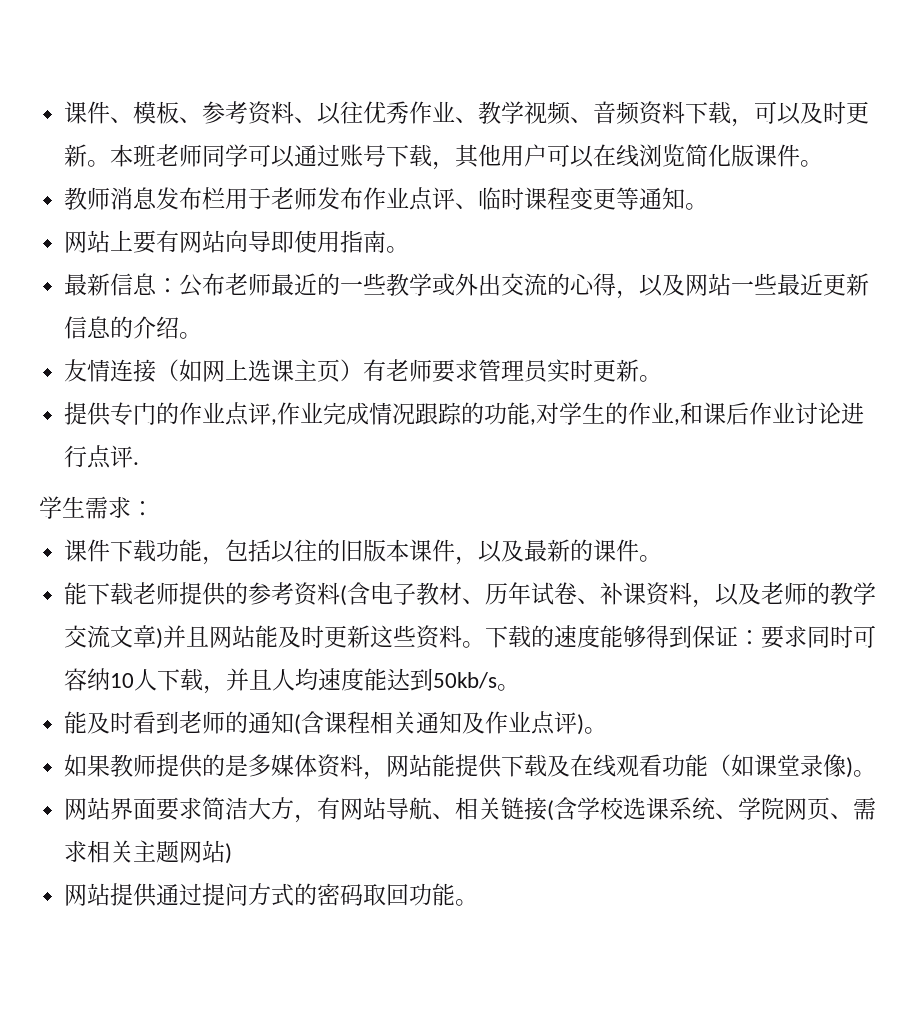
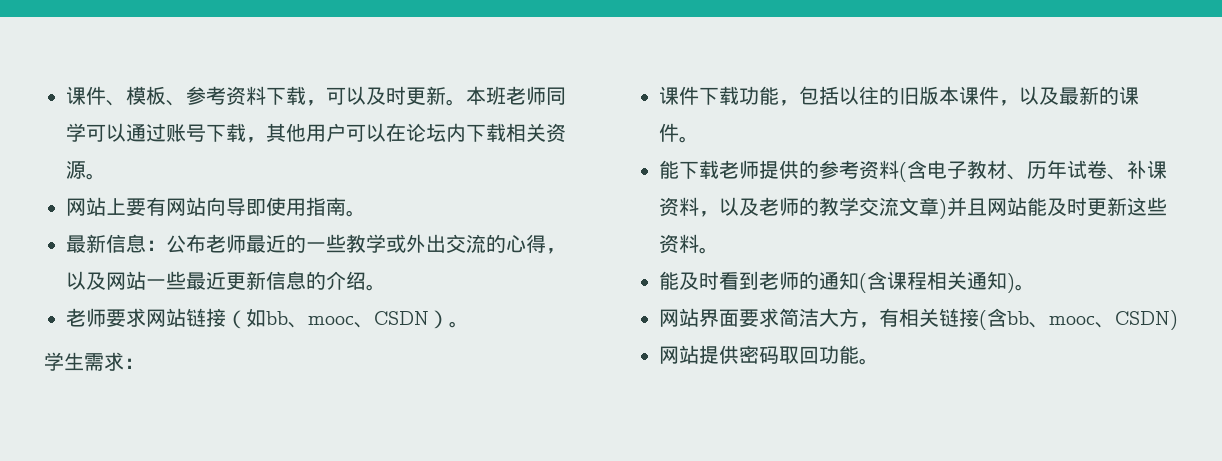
- 课件、模板、参考资料、以往优秀作业、教学视频、音频资料下载，可以及时更新。
+ 课件、模板、参考资料下载，可以及时更新。
- 本班老师同学可以通过账号下载，其他用户可以在线浏览简化版课件。
- 教师消息发布栏用于老师发布作业点评、临时课程变更等通知。
+ 本班老师同学可以通过账号下载，其他用户可以在论坛内下载相关资源。
- 友情连接（如网上选课主页）有老师要求管理员实时更新。
- 提供专门的作业点评,作业完成情况跟踪的功能,对学生的作业,和课后作业讨论进行点评.
+ 老师要求网站链接（如bb、mooc、CSDN）。
- 下载的速度能够得到保证：要求同时可容纳10人下载，并且人均速度能达到50kb/s。
- 能及时看到老师的通知(含课程相关通知及作业点评)。
- 如果教师提供的是多媒体资料，网站能提供下载及在线观看功能（如课堂录像)。
+ 能及时看到老师的通知(含课程相关通知)。
- 网站界面要求简洁大方，有网站导航、相关链接(含学校选课系统、学院网页、需求相关主题网站)
+ 网站界面要求简洁大方，有相关链接(含bb、mooc、CSDN)
- 网站提供通过提问方式的密码取回功能。
+ 网站提供密码取回功能。

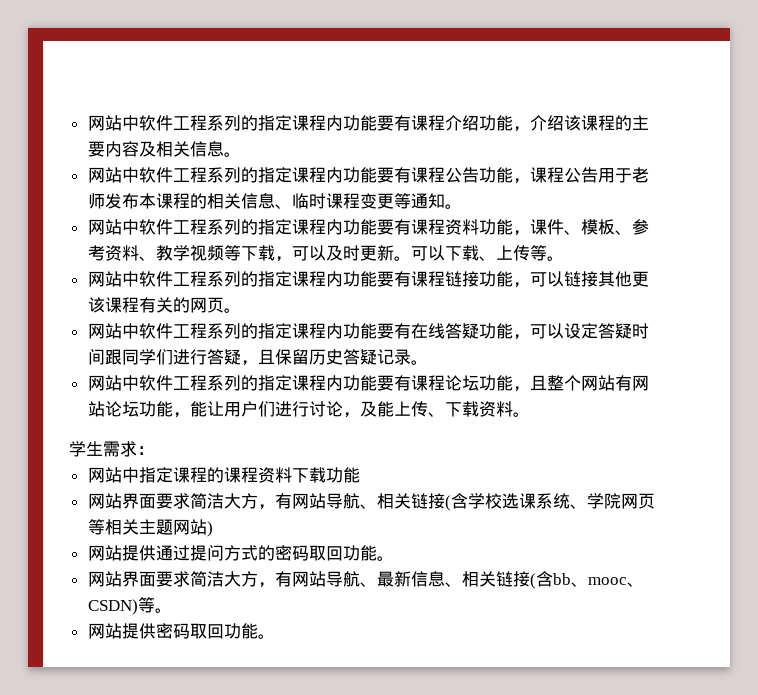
- 课件、模板、参考资料下载，可以及时更新。
+ 网站中软件工程系列的指定课程内功能要有课程介绍功能，介绍该课程的主要内容及相关信息。
+ 网站中软件工程系列的指定课程内功能要有课程公告功能，课程公告用于老师发布本课程的相关信息、临时课程变更等通知。
+ 网站中软件工程系列的指定课程内功能要有课程资料功能，课件、模板、参考资料、教学视频等下载，可以及时更新。
- 本班老师同学可以通过账号下载，其他用户可以在论坛内下载相关资源。
- 网站上要有网站向导即使用指南。
- 最新信息：公布老师最近的一些教学或外出交流的心得，以及网站一些最近更新信息的介绍。
- 老师要求网站链接（如bb、mooc、CSDN）。
+ 可以下载、上传等。
+ 网站中软件工程系列的指定课程内功能要有课程链接功能，可以链接其他更该课程有关的网页。
+ 网站中软件工程系列的指定课程内功能要有在线答疑功能，可以设定答疑时间跟同学们进行答疑，且保留历史答疑记录。
+ 网站中软件工程系列的指定课程内功能要有课程论坛功能，且整个网站有网站论坛功能，能让用户们进行讨论，及能上传、下载资料。
  学生需求：
- 课件下载功能，包括以往的旧版本课件，以及最新的课件。
- 能下载老师提供的参考资料(含电子教材、历年试卷、补课资料，以及老师的教学交流文章)并且网站能及时更新这些资料。
- 能及时看到老师的通知(含课程相关通知)。
+ 网站中指定课程的课程资料下载功能
+ 网站界面要求简洁大方，有网站导航、相关链接(含学校选课系统、学院网页等相关主题网站)
+ 网站提供通过提问方式的密码取回功能。
- 网站界面要求简洁大方，有相关链接(含bb、mooc、CSDN)
+ 网站界面要求简洁大方，有网站导航、最新信息、相关链接(含bb、mooc、CSDN)等。

